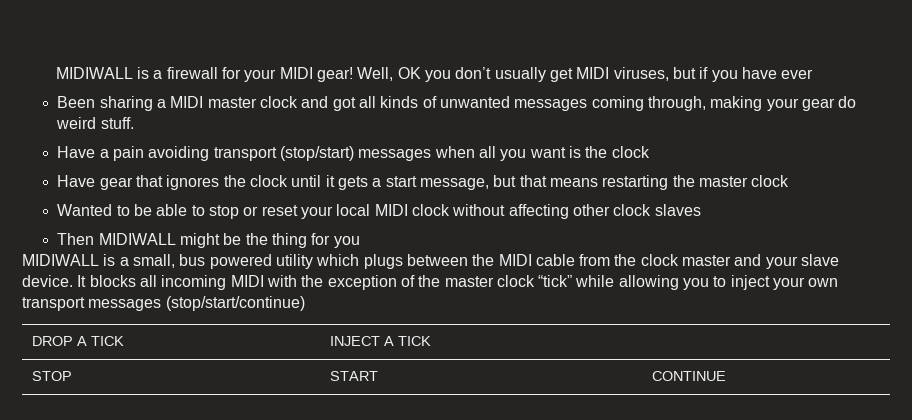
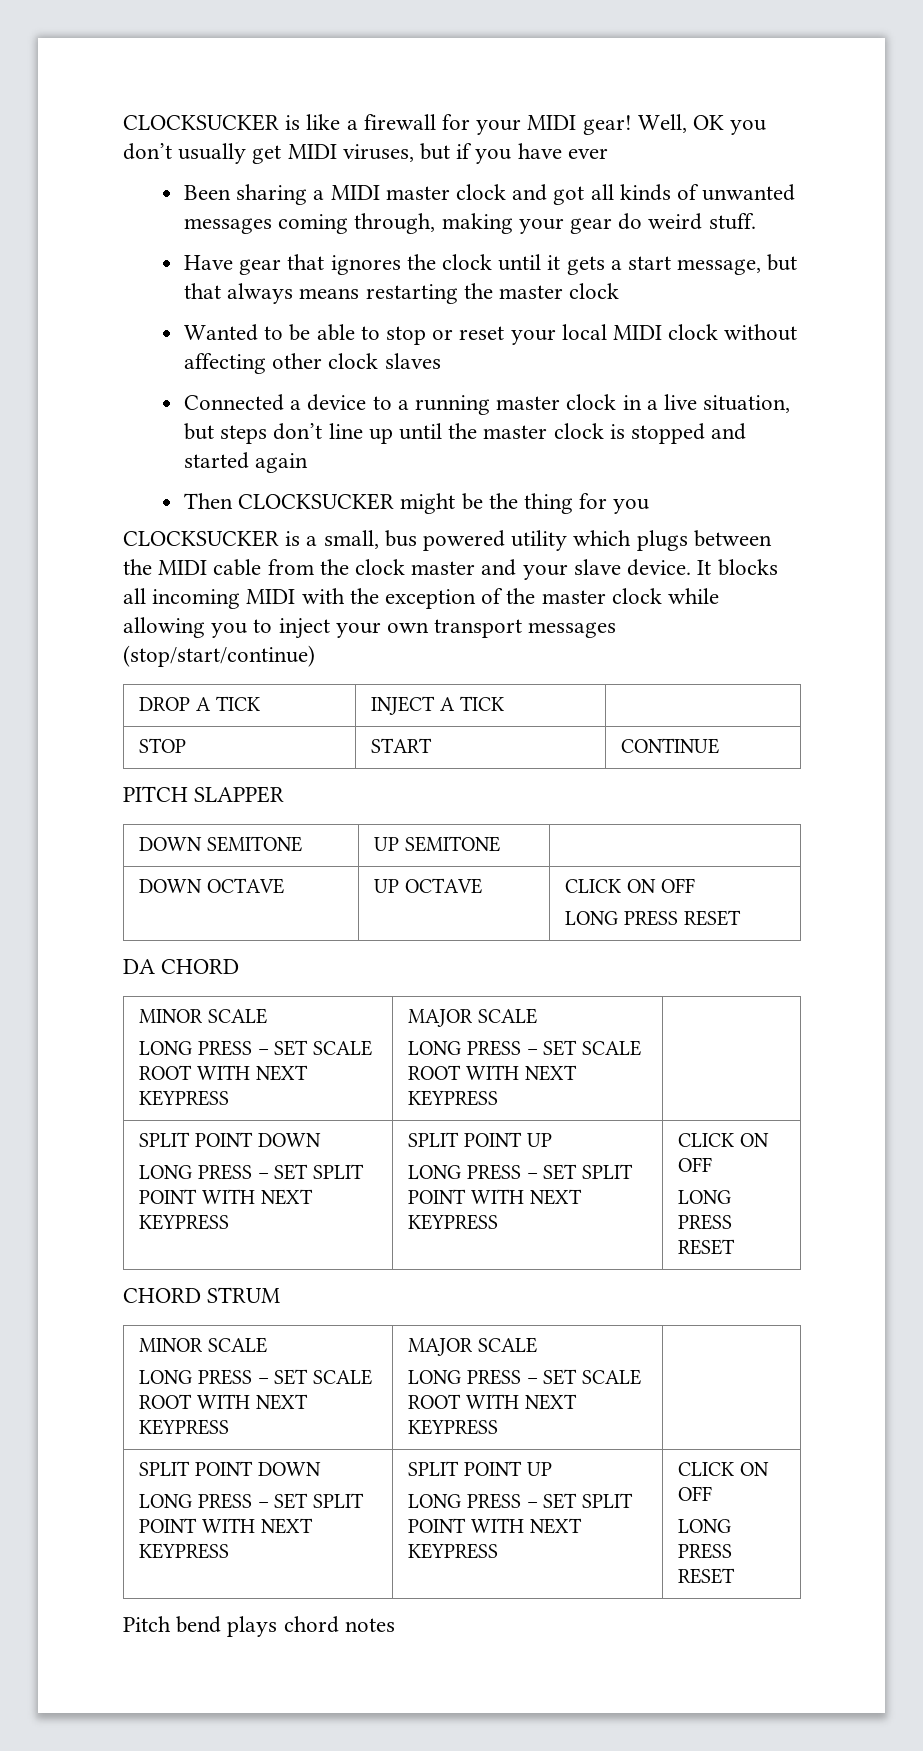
- MIDIWALL is a firewall for your MIDI gear!
+ CLOCKSUCKER is like a firewall for your MIDI gear!
- Have a pain avoiding transport (stop/start) messages when all you want is the clock
- Have gear that ignores the clock until it gets a start message, but that means restarting the master clock
+ Have gear that ignores the clock until it gets a start message, but that always means restarting the master clock
+ Connected a device to a running master clock in a live situation, but steps don’t line up until the master clock is stopped and started again
- Then MIDIWALL might be the thing for you
+ Then CLOCKSUCKER might be the thing for you
- MIDIWALL is a small, bus powered utility which plugs between the MIDI cable from the clock master and your slave device.
+ CLOCKSUCKER is a small, bus powered utility which plugs between the MIDI cable from the clock master and your slave device.
- It blocks all incoming MIDI with the exception of the master clock “tick” while allowing you to inject your own transport messages (stop/start/continue)
+ It blocks all incoming MIDI with the exception of the master clock while allowing you to inject your own transport messages (stop/start/continue)
+ PITCH SLAPPER
+ DOWN SEMITONE | UP SEMITONE |
+ DOWN OCTAVE | UP OCTAVE | CLICK ON OFF
+ LONG PRESS RESET
+ DA CHORD
+ MINOR SCALE
+ LONG PRESS – SET SCALE ROOT WITH NEXT KEYPRESS | MAJOR SCALE
+ LONG PRESS – SET SCALE ROOT WITH NEXT KEYPRESS |
+ SPLIT POINT DOWN
+ LONG PRESS – SET SPLIT POINT WITH NEXT KEYPRESS | SPLIT POINT UP
+ LONG PRESS – SET SPLIT POINT WITH NEXT KEYPRESS | CLICK ON OFF
+ LONG PRESS RESET
+ CHORD STRUM
+ MINOR SCALE
+ LONG PRESS – SET SCALE ROOT WITH NEXT KEYPRESS | MAJOR SCALE
+ LONG PRESS – SET SCALE ROOT WITH NEXT KEYPRESS |
+ SPLIT POINT DOWN
+ LONG PRESS – SET SPLIT POINT WITH NEXT KEYPRESS | SPLIT POINT UP
+ LONG PRESS – SET SPLIT POINT WITH NEXT KEYPRESS | CLICK ON OFF
+ LONG PRESS RESET
+ Pitch bend plays chord notes

